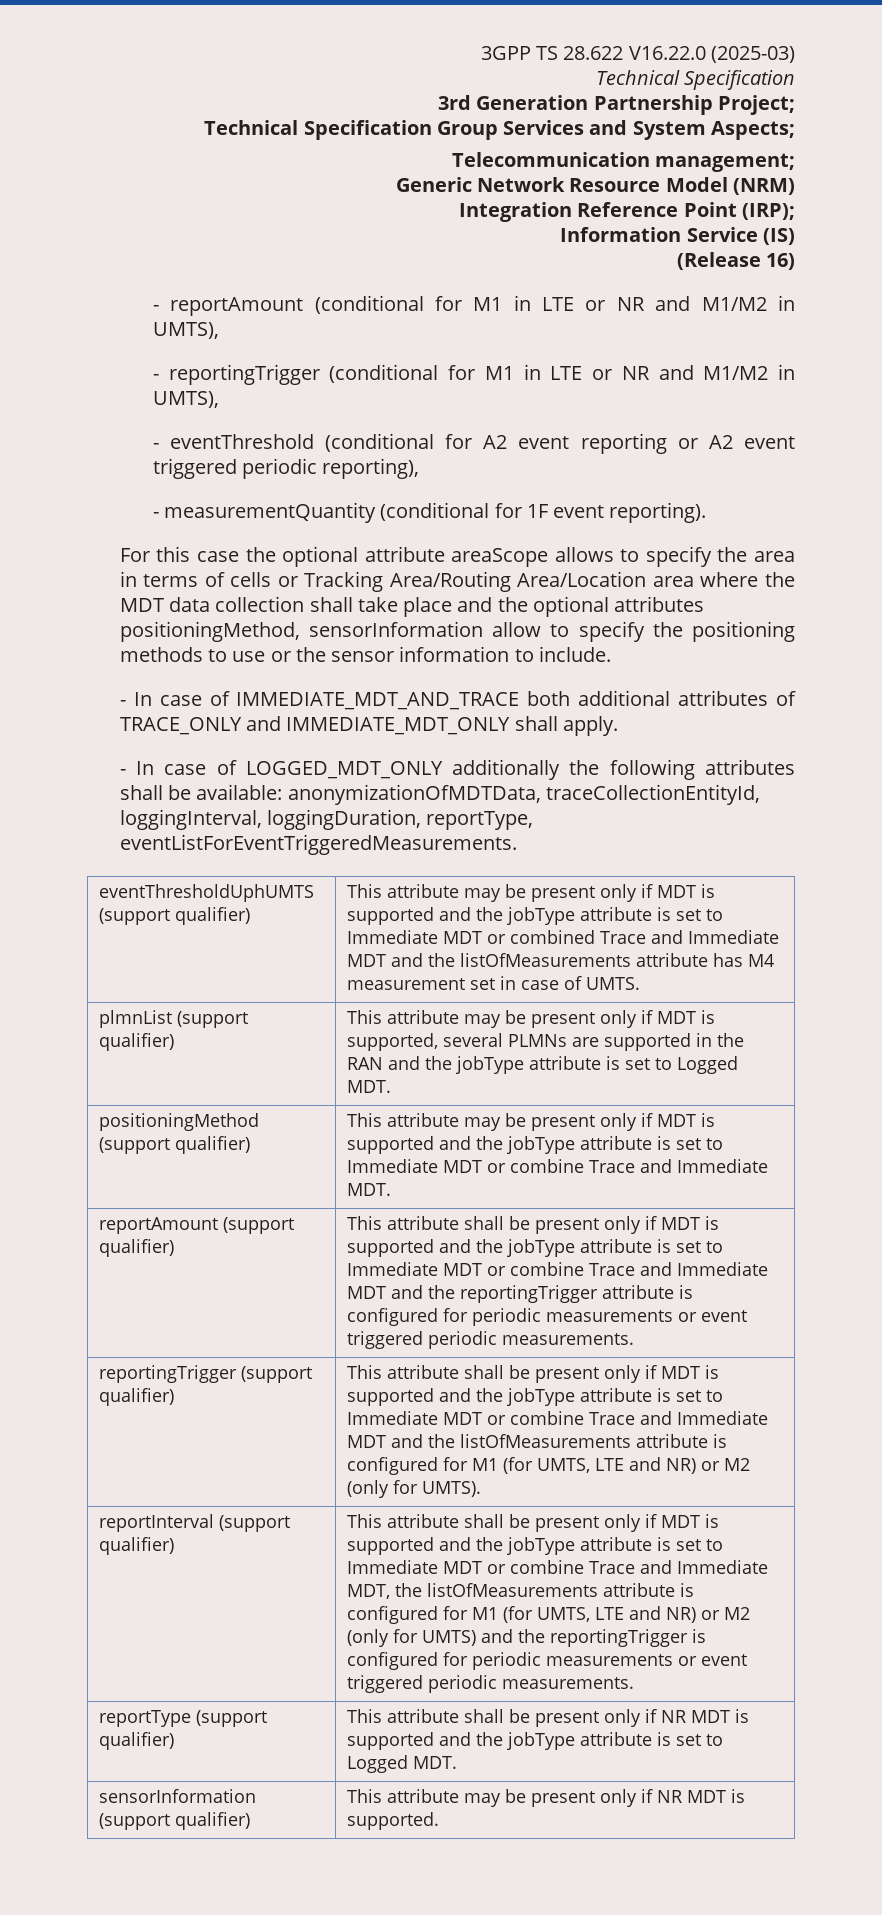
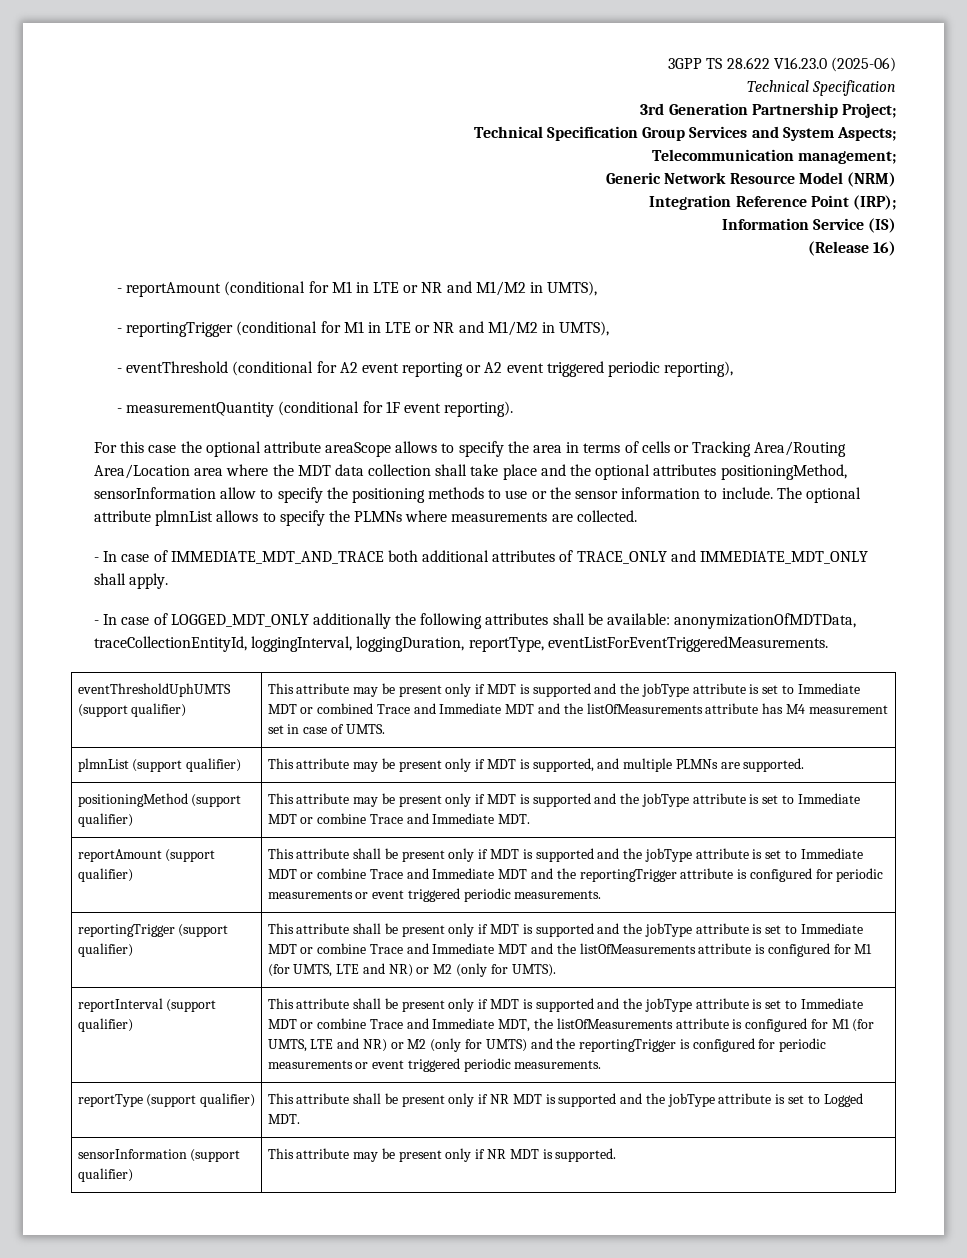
- 3GPP TS 28.622 V16.22.0 (2025-03)
+ 3GPP TS 28.622 V16.23.0 (2025-06)
+ The optional attribute plmnList allows to specify the PLMNs where measurements are collected.
- plmnList (support qualifier) | This attribute may be present only if MDT is supported, several PLMNs are supported in the RAN and the jobType attribute is set to Logged MDT.
+ plmnList (support qualifier) | This attribute may be present only if MDT is supported, and multiple PLMNs are supported.

